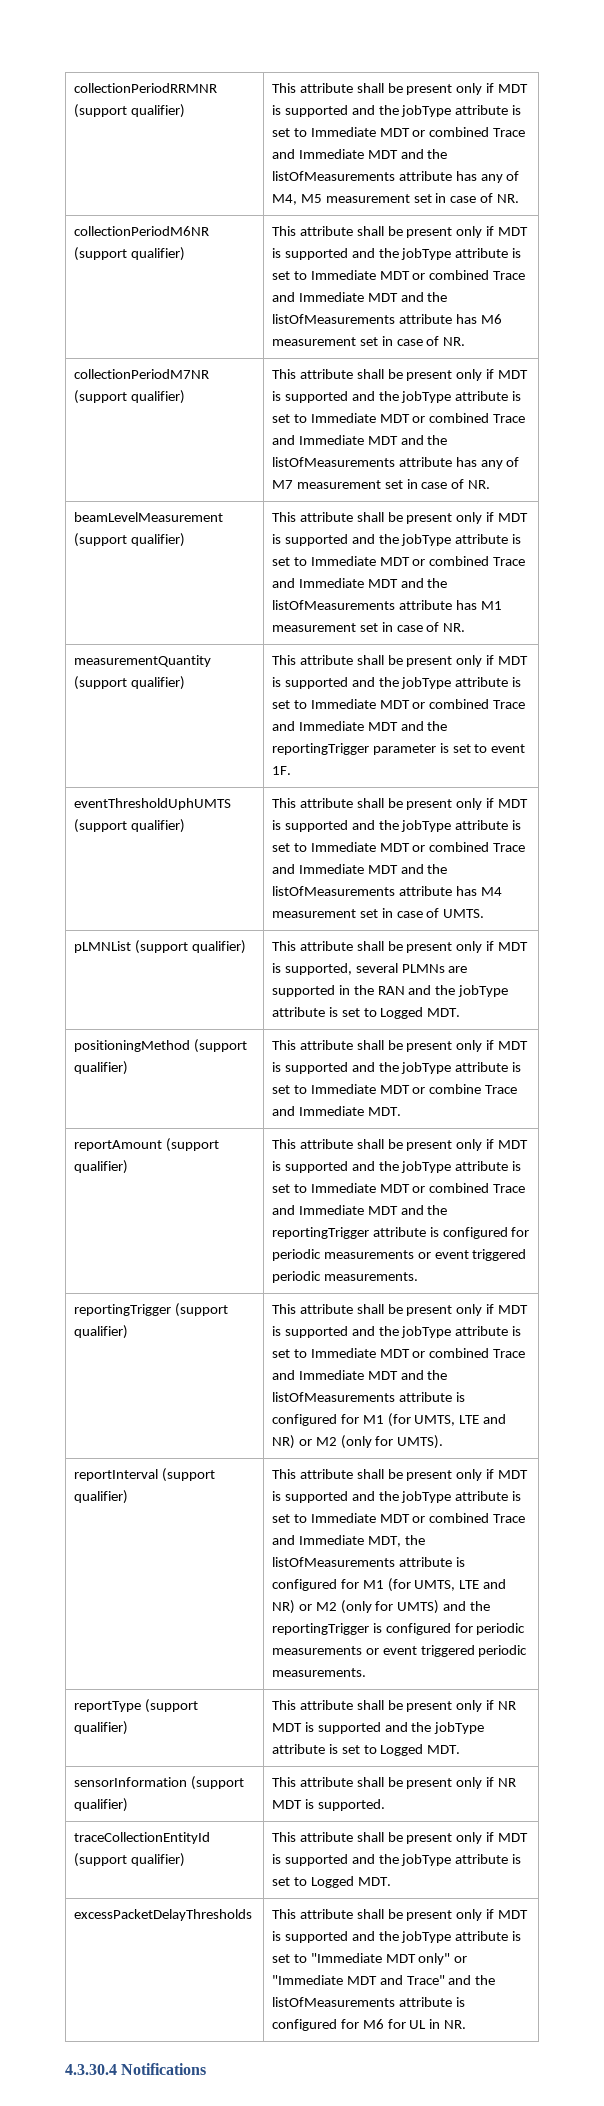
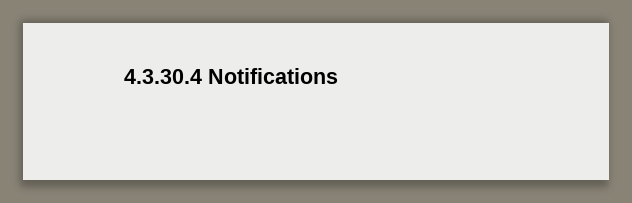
- collectionPeriodRRMNR (support qualifier) | This attribute shall be present only if MDT is supported and the jobType attribute is set to Immediate MDT or combined Trace and Immediate MDT and the listOfMeasurements attribute has any of M4, M5 measurement set in case of NR.
- collectionPeriodM6NR (support qualifier) | This attribute shall be present only if MDT is supported and the jobType attribute is set to Immediate MDT or combined Trace and Immediate MDT and the listOfMeasurements attribute has M6 measurement set in case of NR.
- collectionPeriodM7NR (support qualifier) | This attribute shall be present only if MDT is supported and the jobType attribute is set to Immediate MDT or combined Trace and Immediate MDT and the listOfMeasurements attribute has any of M7 measurement set in case of NR.
- beamLevelMeasurement (support qualifier) | This attribute shall be present only if MDT is supported and the jobType attribute is set to Immediate MDT or combined Trace and Immediate MDT and the listOfMeasurements attribute has M1 measurement set in case of NR.
- measurementQuantity (support qualifier) | This attribute shall be present only if MDT is supported and the jobType attribute is set to Immediate MDT or combined Trace and Immediate MDT and the reportingTrigger parameter is set to event 1F.
- eventThresholdUphUMTS (support qualifier) | This attribute shall be present only if MDT is supported and the jobType attribute is set to Immediate MDT or combined Trace and Immediate MDT and the listOfMeasurements attribute has M4 measurement set in case of UMTS.
- pLMNList (support qualifier) | This attribute shall be present only if MDT is supported, several PLMNs are supported in the RAN and the jobType attribute is set to Logged MDT.
- positioningMethod (support qualifier) | This attribute shall be present only if MDT is supported and the jobType attribute is set to Immediate MDT or combine Trace and Immediate MDT.
- reportAmount (support qualifier) | This attribute shall be present only if MDT is supported and the jobType attribute is set to Immediate MDT or combined Trace and Immediate MDT and the reportingTrigger attribute is configured for periodic measurements or event triggered periodic measurements.
- reportingTrigger (support qualifier) | This attribute shall be present only if MDT is supported and the jobType attribute is set to Immediate MDT or combined Trace and Immediate MDT and the listOfMeasurements attribute is configured for M1 (for UMTS, LTE and NR) or M2 (only for UMTS).
- reportInterval (support qualifier) | This attribute shall be present only if MDT is supported and the jobType attribute is set to Immediate MDT or combined Trace and Immediate MDT, the listOfMeasurements attribute is configured for M1 (for UMTS, LTE and NR) or M2 (only for UMTS) and the reportingTrigger is configured for periodic measurements or event triggered periodic measurements.
- reportType (support qualifier) | This attribute shall be present only if NR MDT is supported and the jobType attribute is set to Logged MDT.
- sensorInformation (support qualifier) | This attribute shall be present only if NR MDT is supported.
- traceCollectionEntityId (support qualifier) | This attribute shall be present only if MDT is supported and the jobType attribute is set to Logged MDT.
- excessPacketDelayThresholds | This attribute shall be present only if MDT is supported and the jobType attribute is set to "Immediate MDT only" or "Immediate MDT and Trace" and the listOfMeasurements attribute is configured for M6 for UL in NR.

